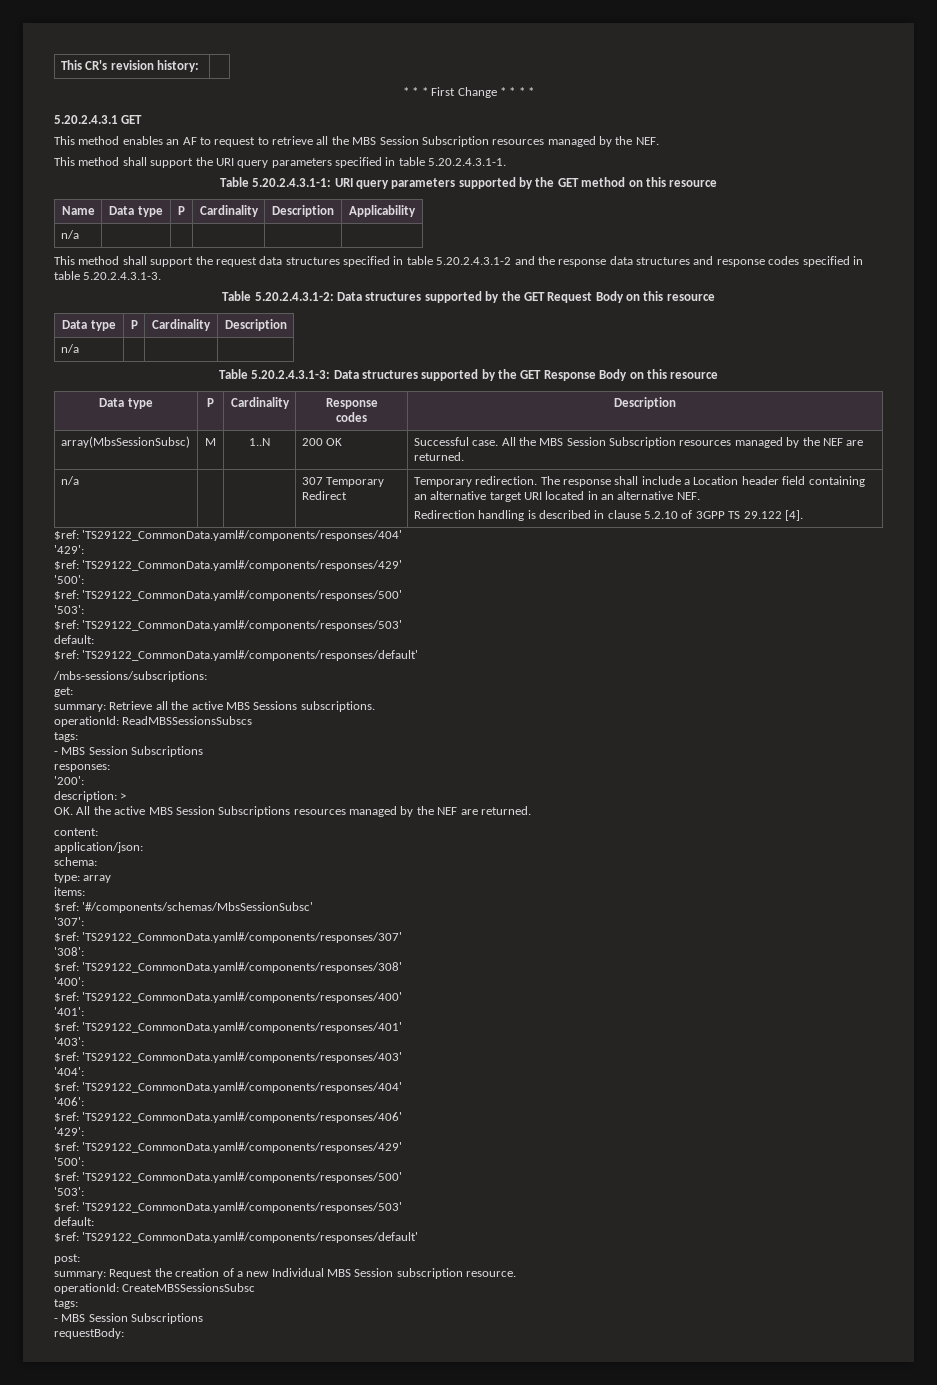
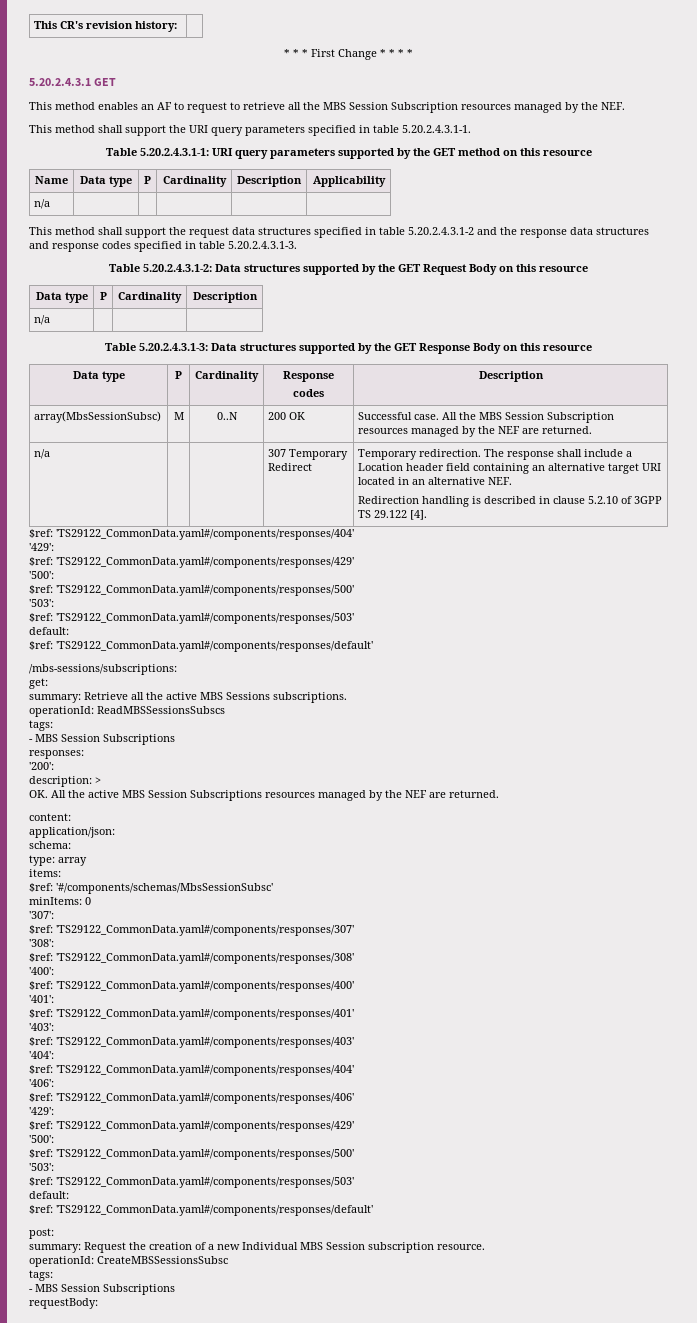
- array(MbsSessionSubsc) | M | 1..N | 200 OK | Successful case. All the MBS Session Subscription resources managed by the NEF are returned.
+ array(MbsSessionSubsc) | M | 0..N | 200 OK | Successful case. All the MBS Session Subscription resources managed by the NEF are returned.
+ minItems: 0

